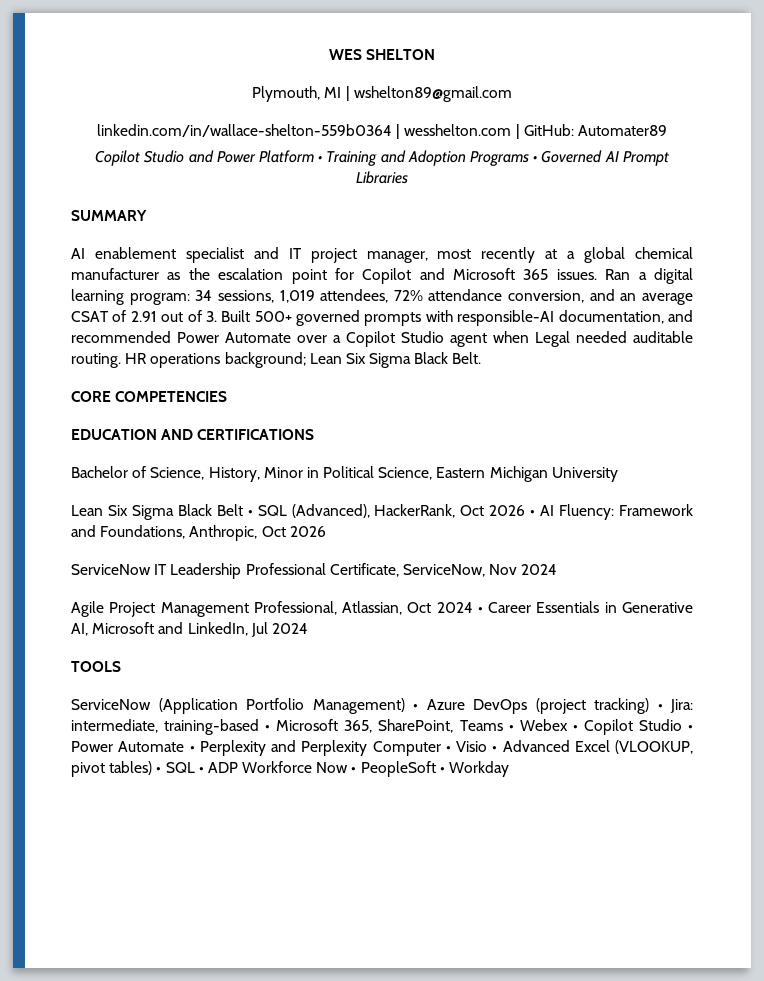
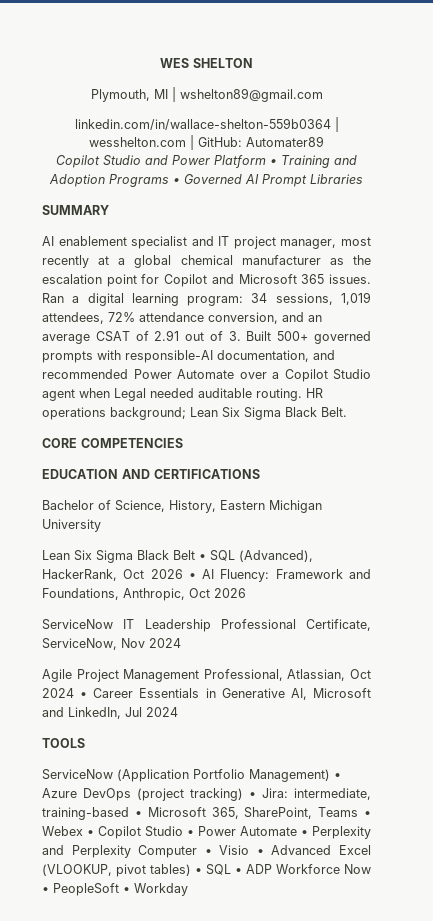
- Bachelor of Science, History, Minor in Political Science, Eastern Michigan University
+ Bachelor of Science, History, Eastern Michigan University

